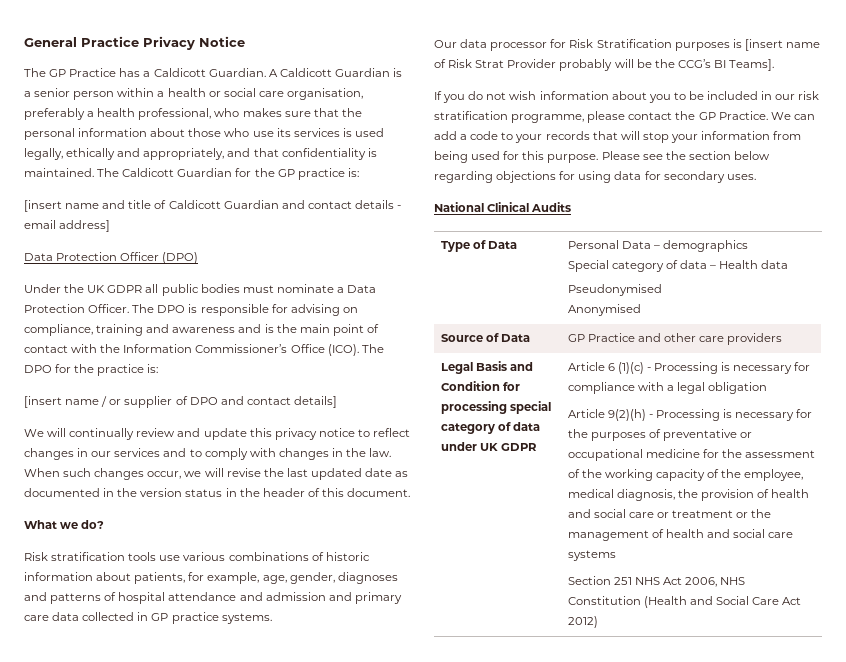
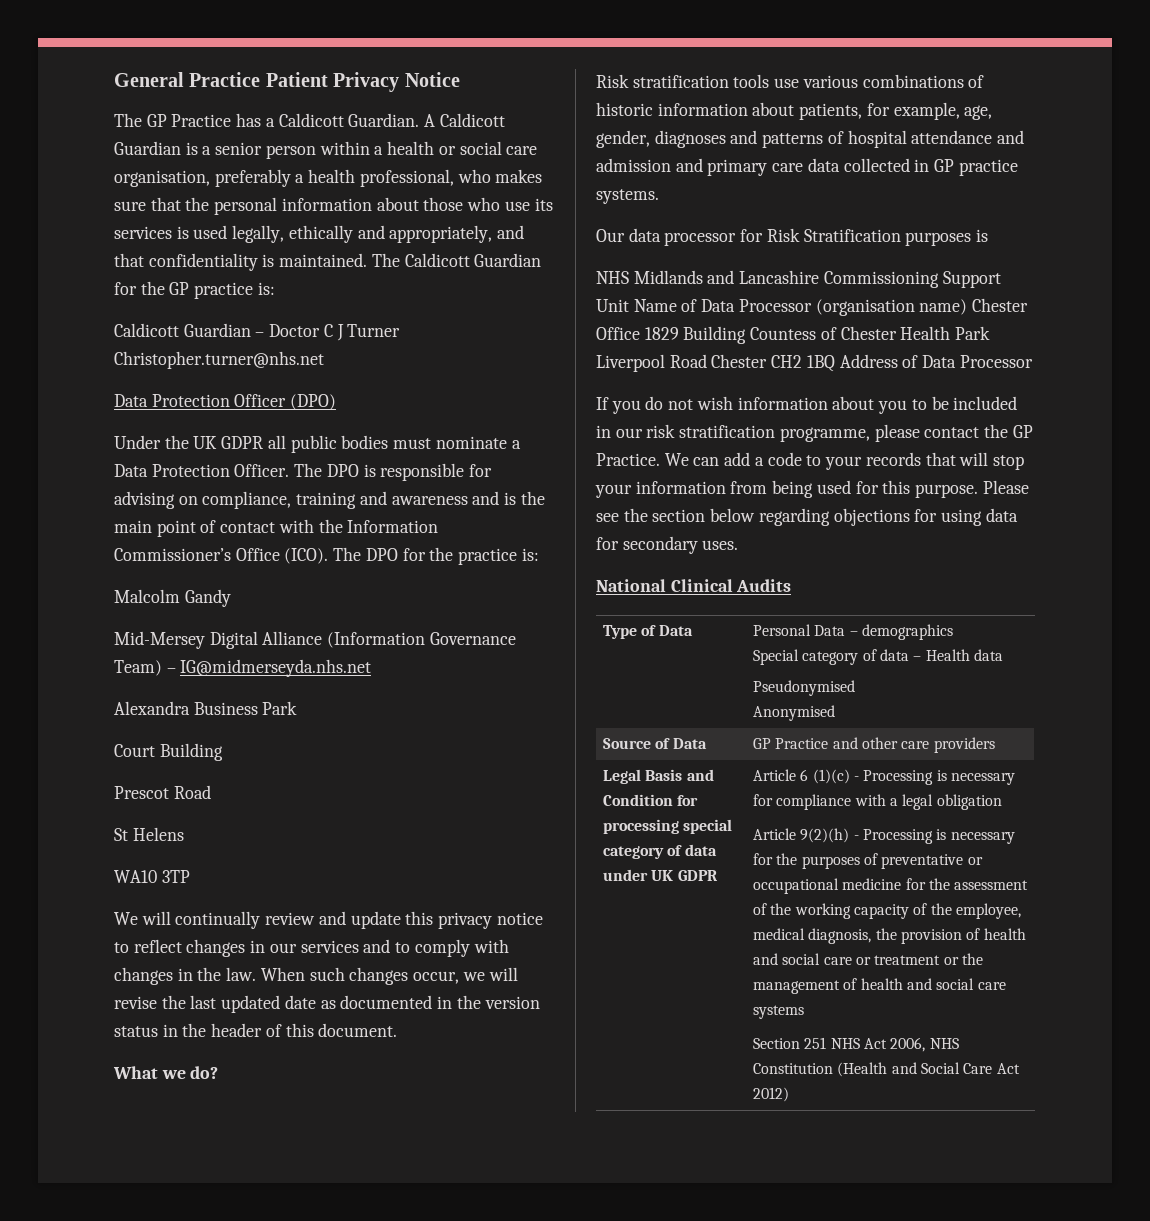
- General Practice Privacy Notice
+ General Practice Patient Privacy Notice
- [insert name and title of Caldicott Guardian and contact details - email address]
+ Caldicott Guardian – Doctor C J Turner Christopher.turner@nhs.net
- [insert name / or supplier of DPO and contact details]
+ Malcolm Gandy
+ Mid-Mersey Digital Alliance (Information Governance Team) – IG@midmerseyda.nhs.net
+ Alexandra Business Park
+ Court Building
+ Prescot Road
+ St Helens
+ WA10 3TP
- Our data processor for Risk Stratification purposes is [insert name of Risk Strat Provider probably will be the CCG’s BI Teams].
+ Our data processor for Risk Stratification purposes is
+ NHS Midlands and Lancashire Commissioning Support Unit Name of Data Processor (organisation name) Chester Office 1829 Building Countess of Chester Health Park Liverpool Road Chester CH2 1BQ Address of Data Processor

